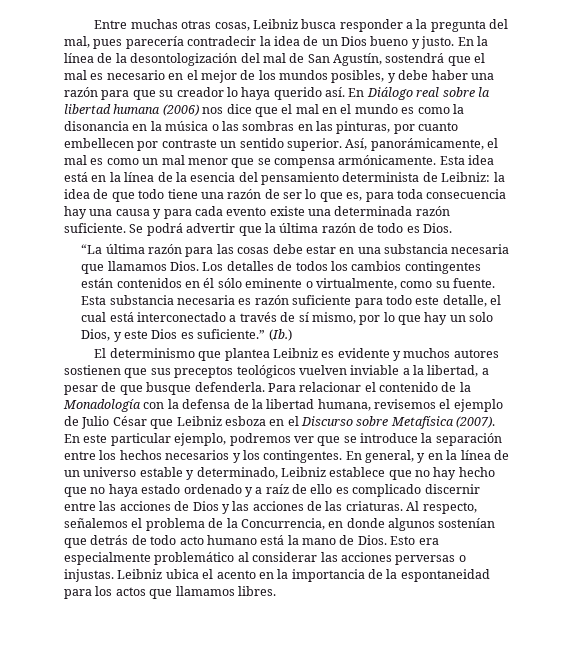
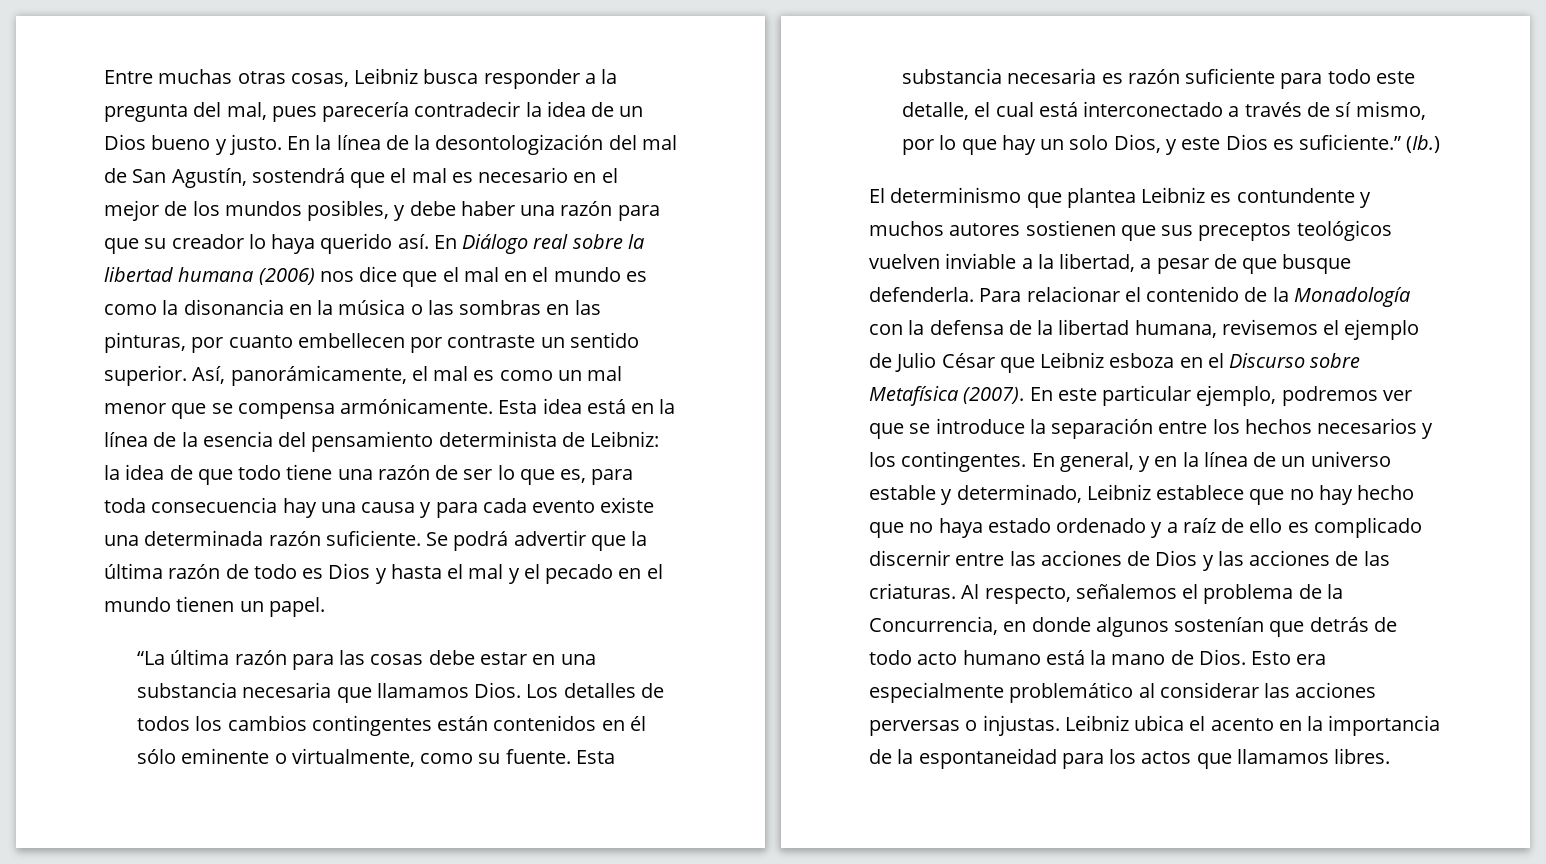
- Se podrá advertir que la última razón de todo es Dios.
+ Se podrá advertir que la última razón de todo es Dios y hasta el mal y el pecado en el mundo tienen un papel.
- El determinismo que plantea Leibniz es evidente y muchos autores sostienen que sus preceptos teológicos vuelven inviable a la libertad, a pesar de que busque defenderla.
+ El determinismo que plantea Leibniz es contundente y muchos autores sostienen que sus preceptos teológicos vuelven inviable a la libertad, a pesar de que busque defenderla.

